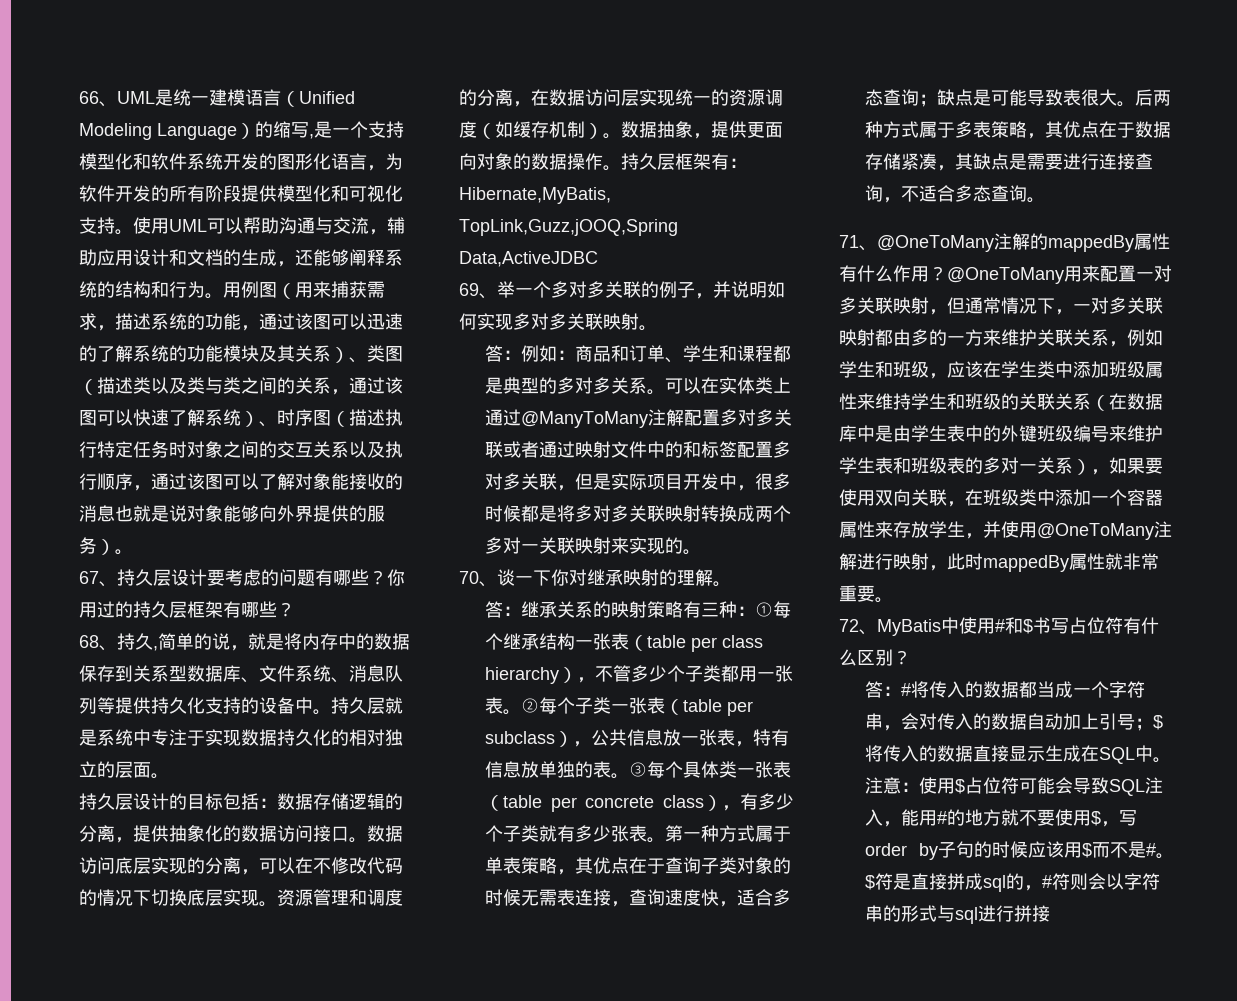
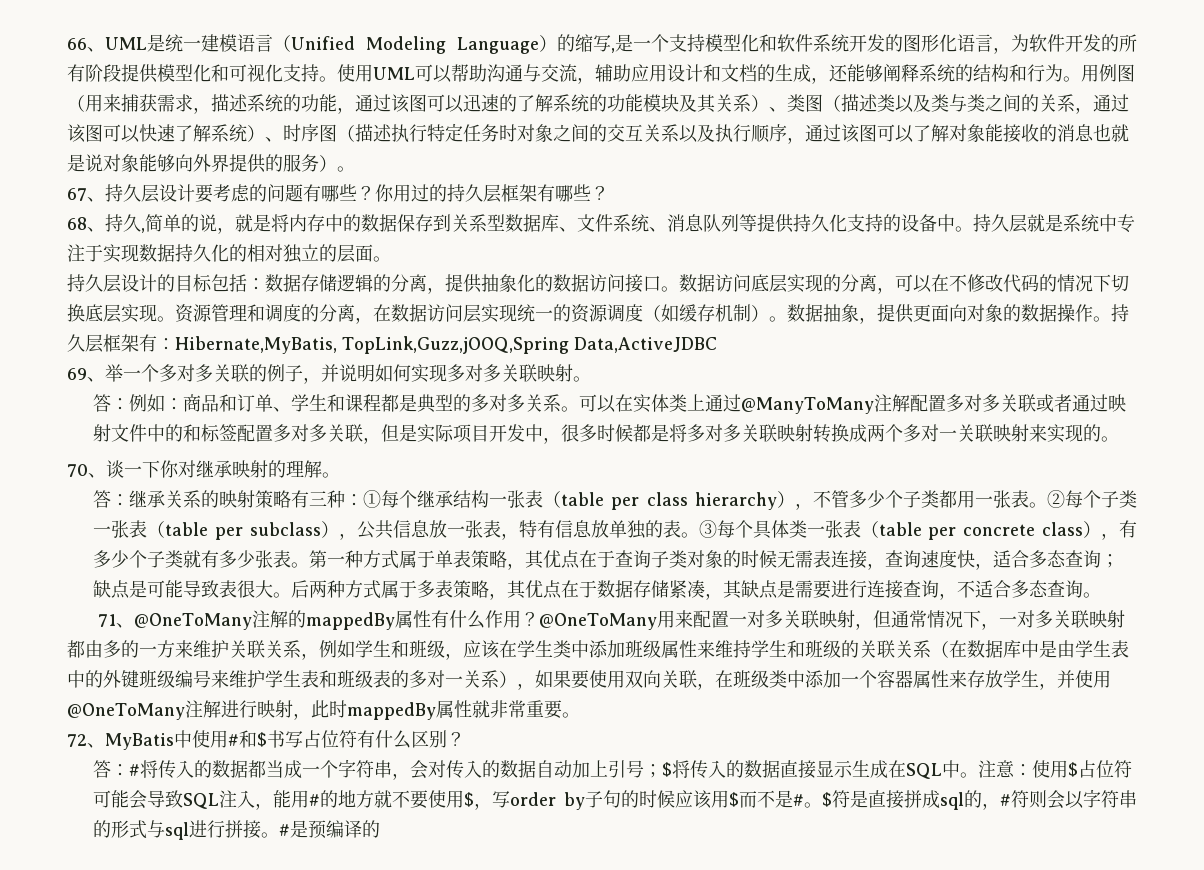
- $符是直接拼成sql的，#符则会以字符串的形式与sql进行拼接
+ $符是直接拼成sql的，#符则会以字符串的形式与sql进行拼接。#是预编译的

